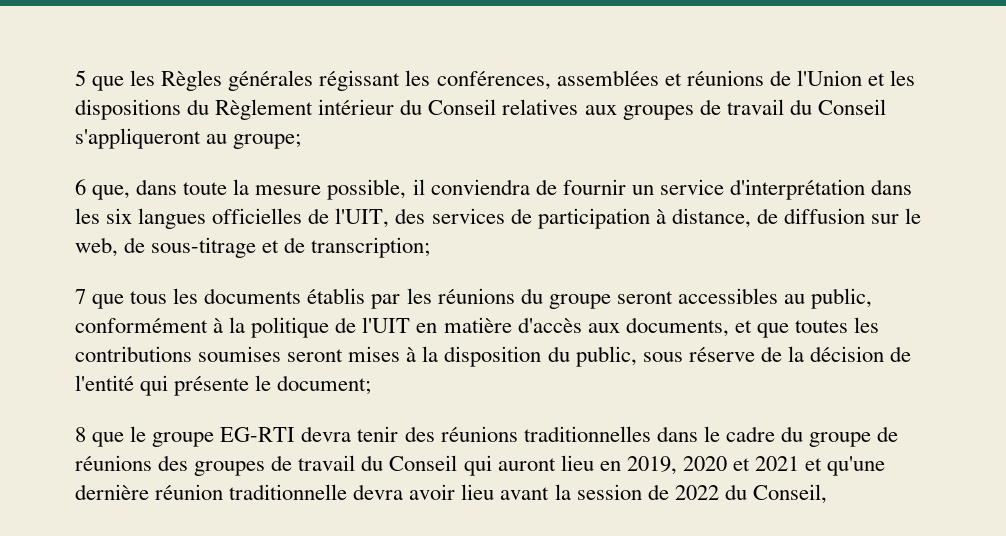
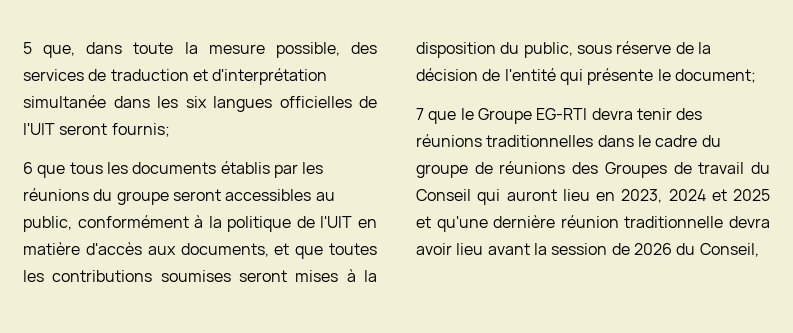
- 5 que les Règles générales régissant les conférences, assemblées et réunions de l'Union et les dispositions du Règlement intérieur du Conseil relatives aux groupes de travail du Conseil s'appliqueront au groupe;
- 6 que, dans toute la mesure possible, il conviendra de fournir un service d'interprétation dans les six langues officielles de l'UIT, des services de participation à distance, de diffusion sur le web, de sous-titrage et de transcription;
- 7 que tous les documents établis par les réunions du groupe seront accessibles au public, conformément à la politique de l'UIT en matière d'accès aux documents, et que toutes les contributions soumises seront mises à la disposition du public, sous réserve de la décision de l'entité qui présente le document;
+ 5 que, dans toute la mesure possible, des services de traduction et d'interprétation simultanée dans les six langues officielles de l'UIT seront fournis;
+ 6 que tous les documents établis par les réunions du groupe seront accessibles au public, conformément à la politique de l'UIT en matière d'accès aux documents, et que toutes les contributions soumises seront mises à la disposition du public, sous réserve de la décision de l'entité qui présente le document;
- 8 que le groupe EG-RTI devra tenir des réunions traditionnelles dans le cadre du groupe de réunions des groupes de travail du Conseil qui auront lieu en 2019, 2020 et 2021 et qu'une dernière réunion traditionnelle devra avoir lieu avant la session de 2022 du Conseil,
+ 7 que le Groupe EG-RTI devra tenir des réunions traditionnelles dans le cadre du groupe de réunions des Groupes de travail du Conseil qui auront lieu en 2023, 2024 et 2025 et qu'une dernière réunion traditionnelle devra avoir lieu avant la session de 2026 du Conseil,

